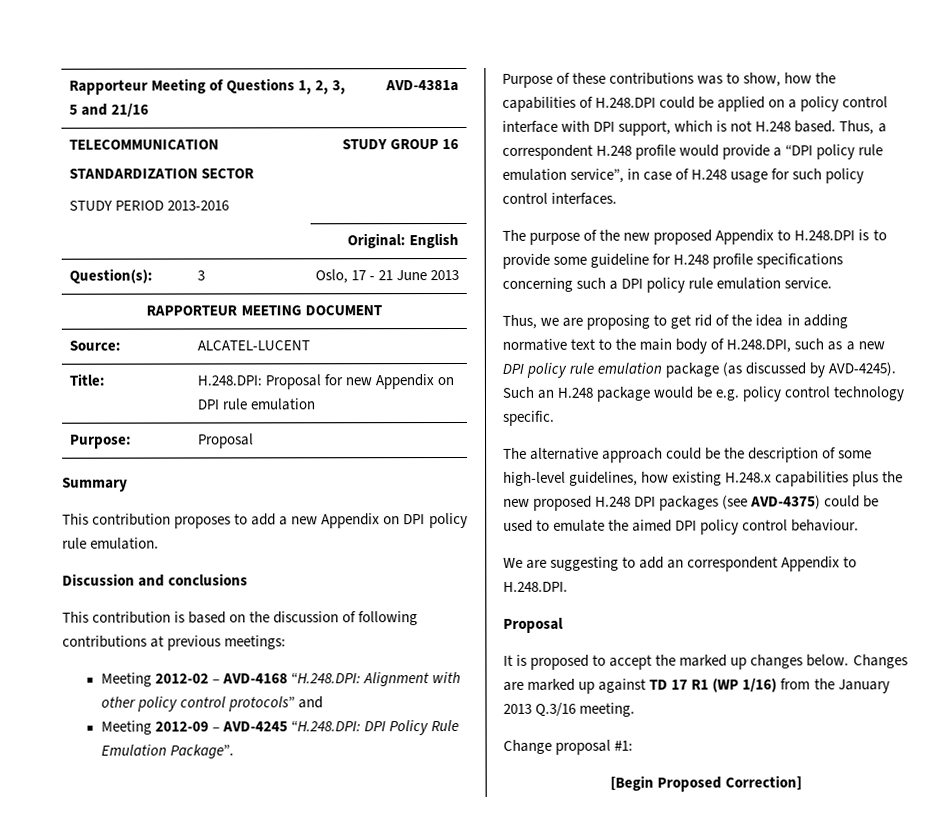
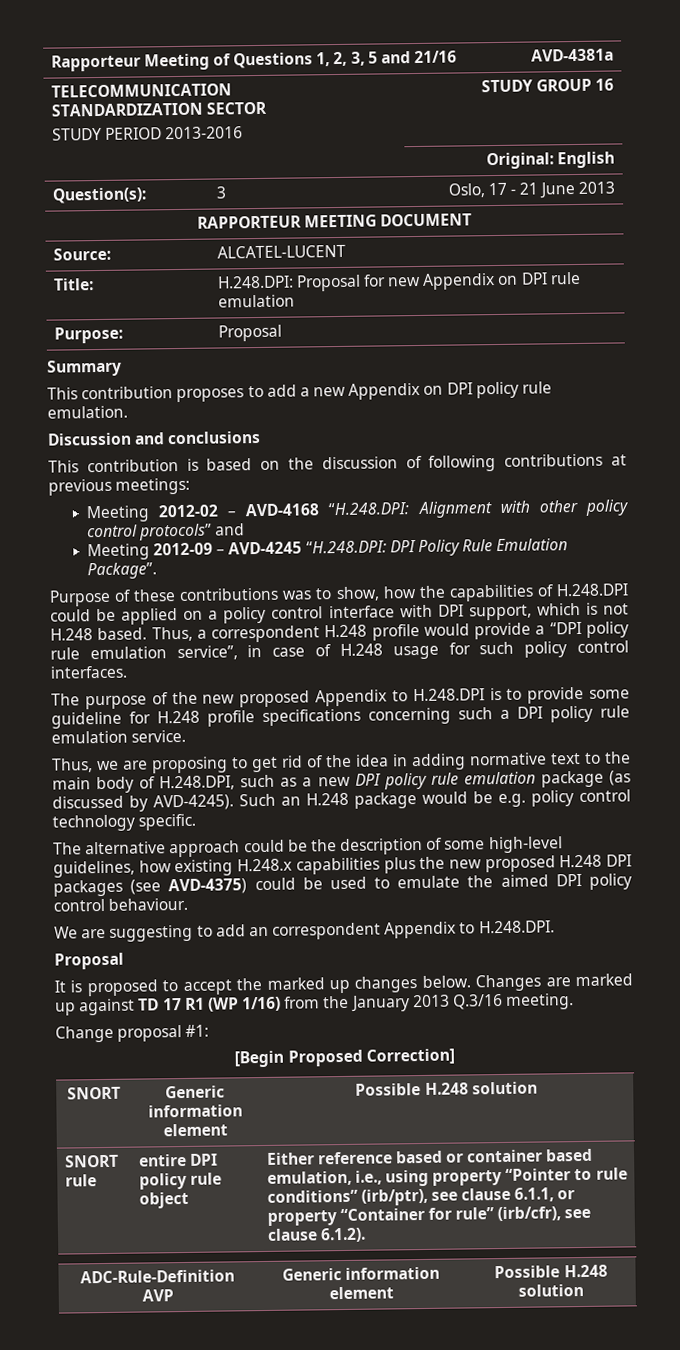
+ SNORT | Generic information element | Possible H.248 solution
+ SNORT rule | entire DPI policy rule object | Either reference based or container based emulation, i.e., using property “Pointer to rule conditions” (irb/ptr), see clause 6.1.1, or property “Container for rule” (irb/cfr), see clause 6.1.2).
+ ADC-Rule-Definition AVP | Generic information element | Possible H.248 solution

